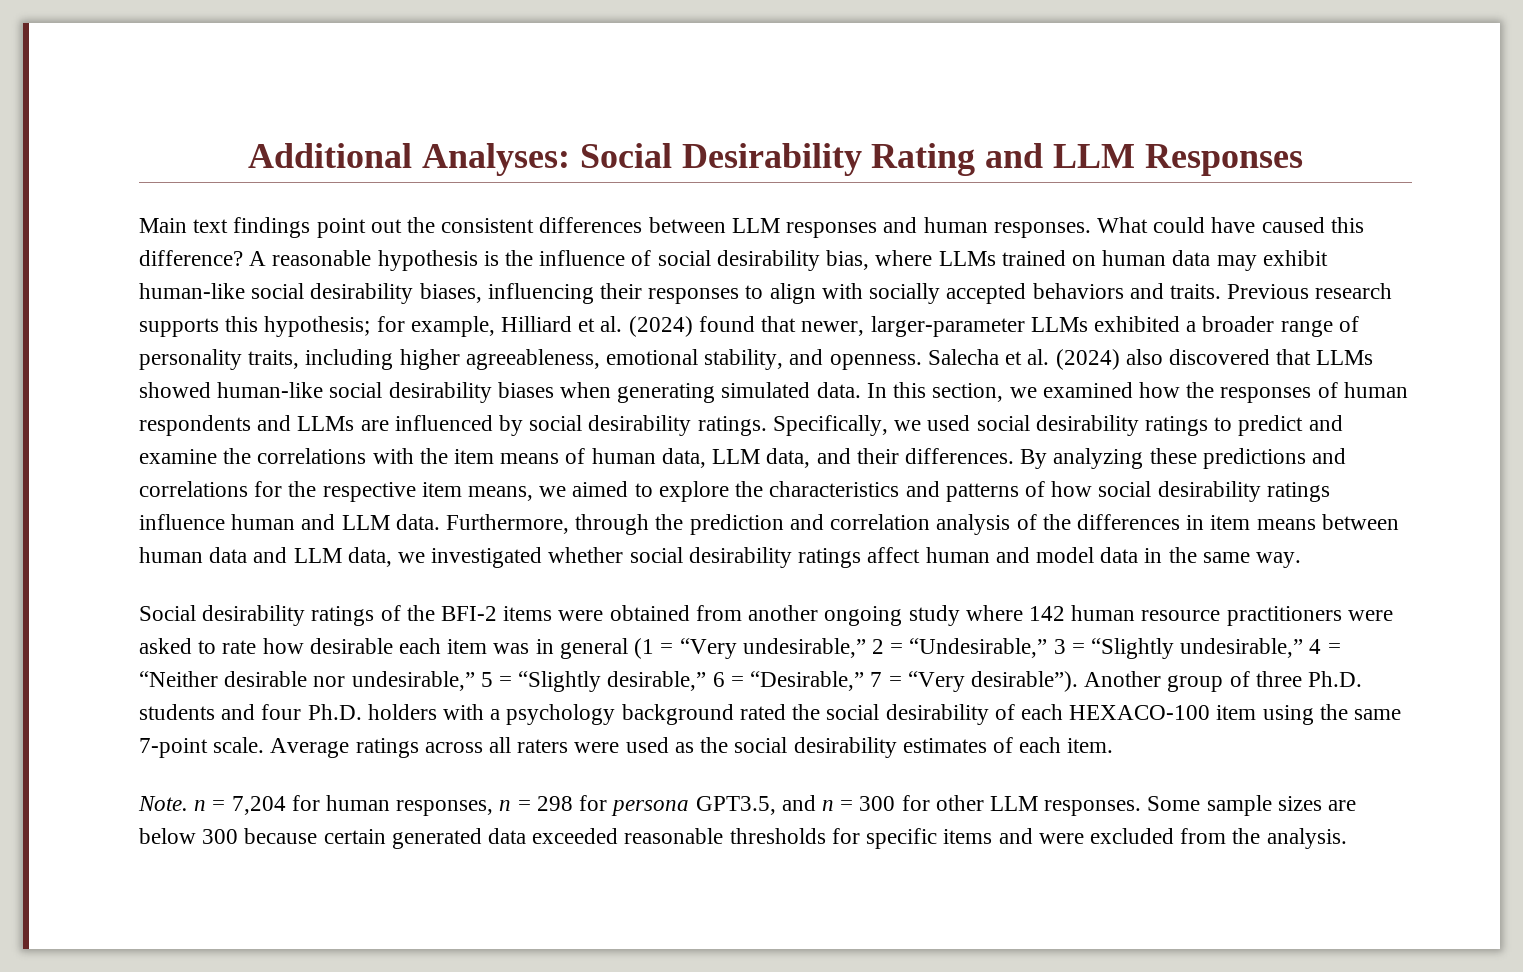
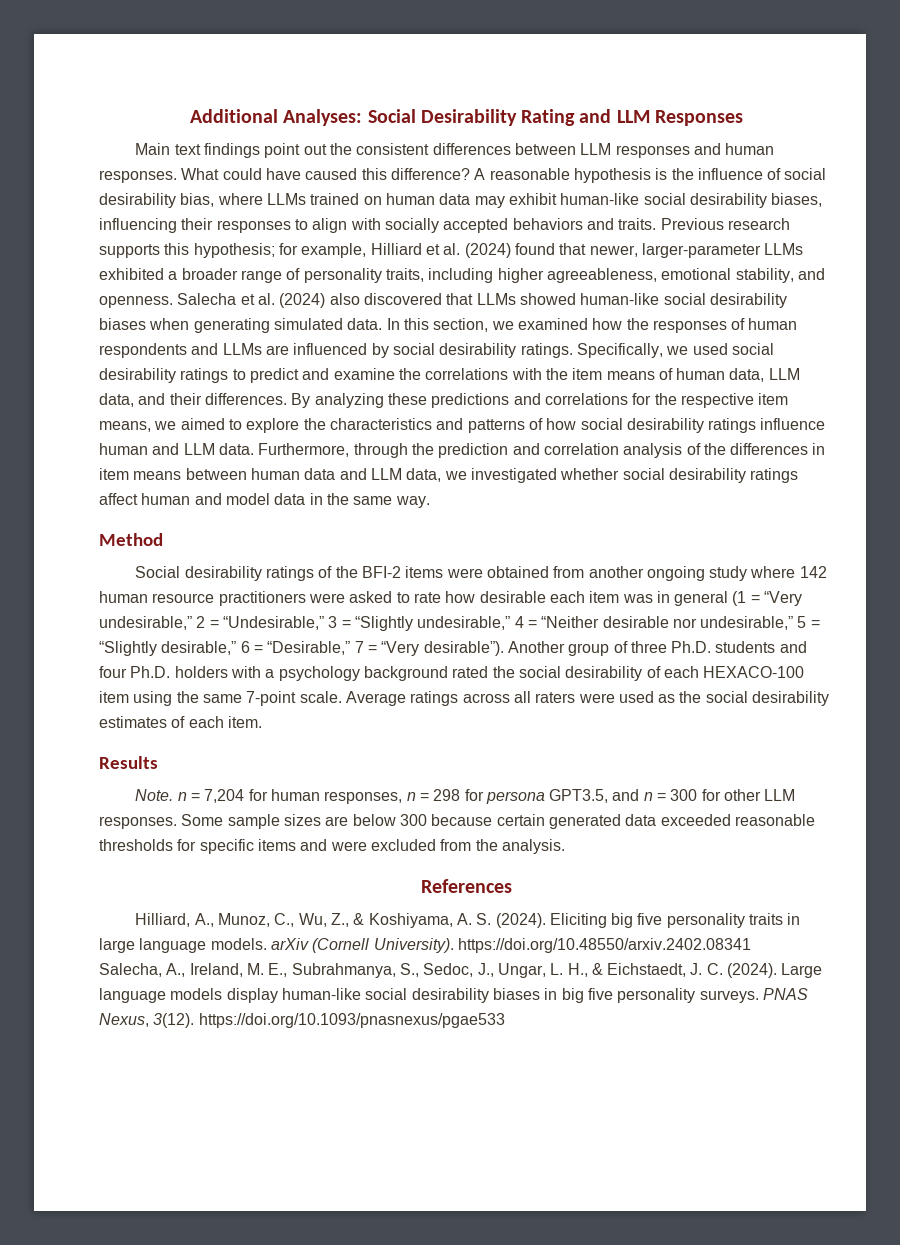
+ Method
+ Results
+ References
+ Hilliard, A., Munoz, C., Wu, Z., & Koshiyama, A. S. (2024). Eliciting big five personality traits in large language models. arXiv (Cornell University). https://doi.org/10.48550/arxiv.2402.08341
+ Salecha, A., Ireland, M. E., Subrahmanya, S., Sedoc, J., Ungar, L. H., & Eichstaedt, J. C. (2024). Large language models display human-like social desirability biases in big five personality surveys. PNAS Nexus, 3(12). https://doi.org/10.1093/pnasnexus/pgae533

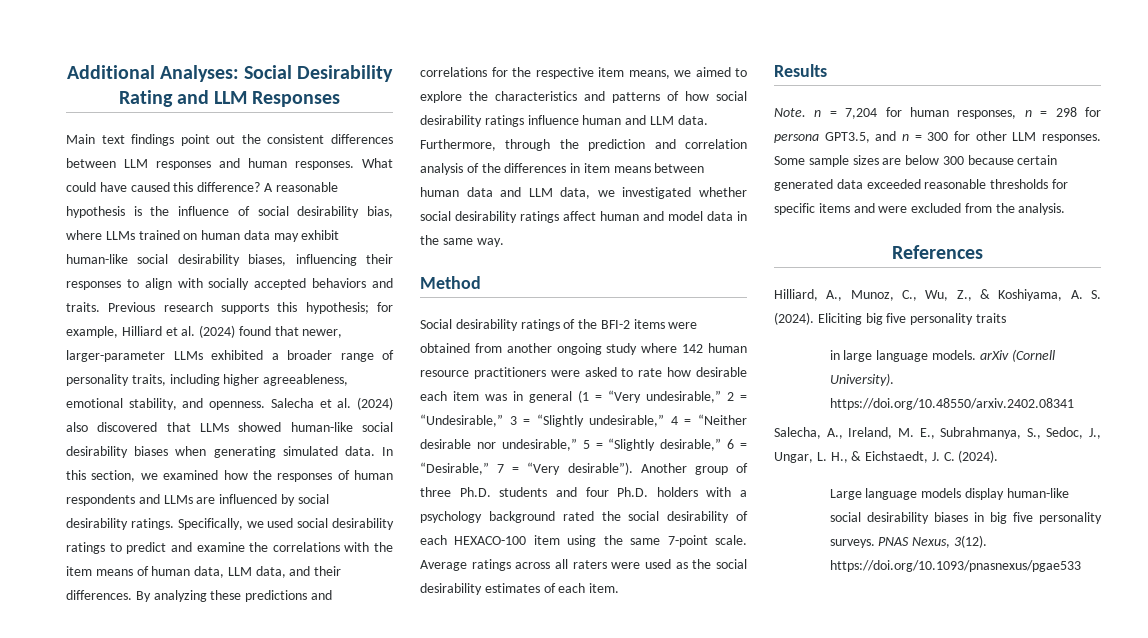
- Eliciting big five personality traits in large language models. arXiv (Cornell University). https://doi.org/10.48550/arxiv.2402.08341
+ Eliciting big five personality traits
+ in large language models. arXiv (Cornell University). https://doi.org/10.48550/arxiv.2402.08341
- Salecha, A., Ireland, M. E., Subrahmanya, S., Sedoc, J., Ungar, L. H., & Eichstaedt, J. C. (2024). Large language models display human-like social desirability biases in big five personality surveys.
+ Salecha, A., Ireland, M. E., Subrahmanya, S., Sedoc, J., Ungar, L. H., & Eichstaedt, J. C. (2024).
+ Large language models display human-like social desirability biases in big five personality surveys.

